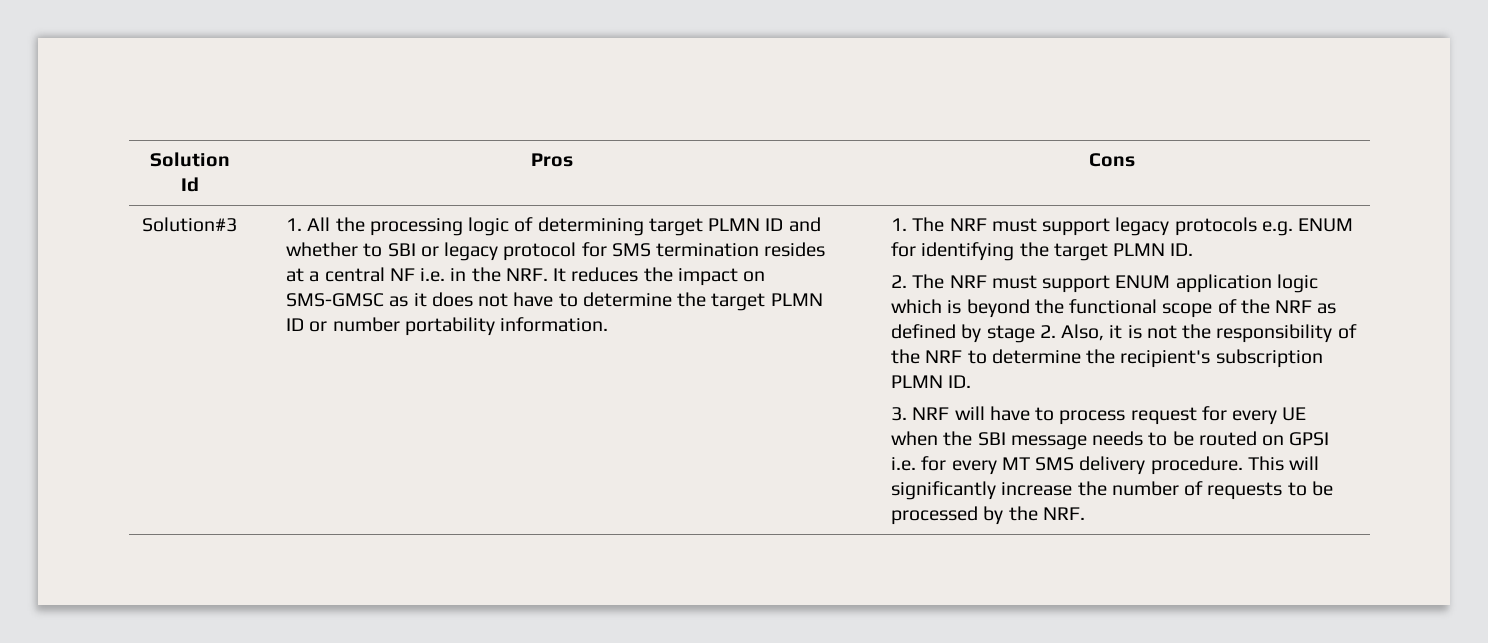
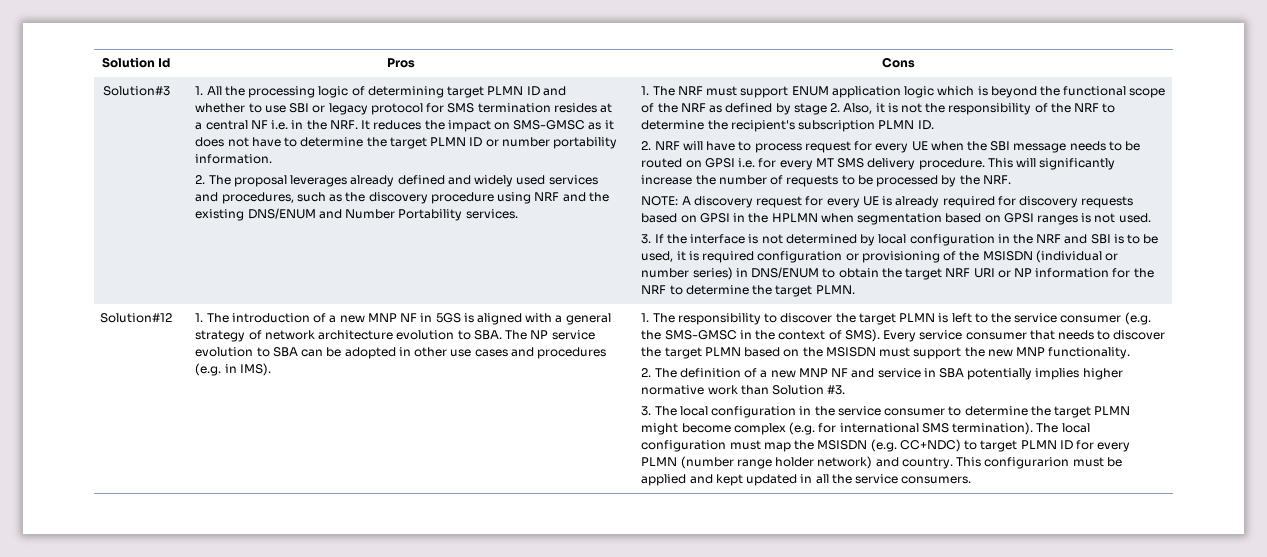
- 1. All the processing logic of determining target PLMN ID and whether to SBI or legacy protocol for SMS termination resides at a central NF i.e. in the NRF. It reduces the impact on SMS-GMSC as it does not have to determine the target PLMN ID or number portability information.
+ 1. All the processing logic of determining target PLMN ID and whether to use SBI or legacy protocol for SMS termination resides at a central NF i.e. in the NRF. It reduces the impact on SMS-GMSC as it does not have to determine the target PLMN ID or number portability information.
+ 2. The proposal leverages already defined and widely used services and procedures, such as the discovery procedure using NRF and the existing DNS/ENUM and Number Portability services.
- 1. The NRF must support legacy protocols e.g. ENUM for identifying the target PLMN ID.
- 2. The NRF must support ENUM application logic which is beyond the functional scope of the NRF as defined by stage 2. Also, it is not the responsibility of the NRF to determine the recipient's subscription PLMN ID.
+ 1. The NRF must support ENUM application logic which is beyond the functional scope of the NRF as defined by stage 2. Also, it is not the responsibility of the NRF to determine the recipient's subscription PLMN ID.
- 3. NRF will have to process request for every UE when the SBI message needs to be routed on GPSI i.e. for every MT SMS delivery procedure.
+ 2. NRF will have to process request for every UE when the SBI message needs to be routed on GPSI i.e. for every MT SMS delivery procedure.
+ NOTE: A discovery request for every UE is already required for discovery requests based on GPSI in the HPLMN when segmentation based on GPSI ranges is not used.
+ 3. If the interface is not determined by local configuration in the NRF and SBI is to be used, it is required configuration or provisioning of the MSISDN (individual or number series) in DNS/ENUM to obtain the target NRF URI or NP information for the NRF to determine the target PLMN.
+ Solution#12 | 1. The introduction of a new MNP NF in 5GS is aligned with a general strategy of network architecture evolution to SBA. The NP service evolution to SBA can be adopted in other use cases and procedures (e.g. in IMS). | 1. The responsibility to discover the target PLMN is left to the service consumer (e.g. the SMS-GMSC in the context of SMS). Every service consumer that needs to discover the target PLMN based on the MSISDN must support the new MNP functionality.
+ 2. The definition of a new MNP NF and service in SBA potentially implies higher normative work than Solution #3.
+ 3. The local configuration in the service consumer to determine the target PLMN might become complex (e.g. for international SMS termination). The local configuration must map the MSISDN (e.g. CC+NDC) to target PLMN ID for every PLMN (number range holder network) and country. This configurarion must be applied and kept updated in all the service consumers.

